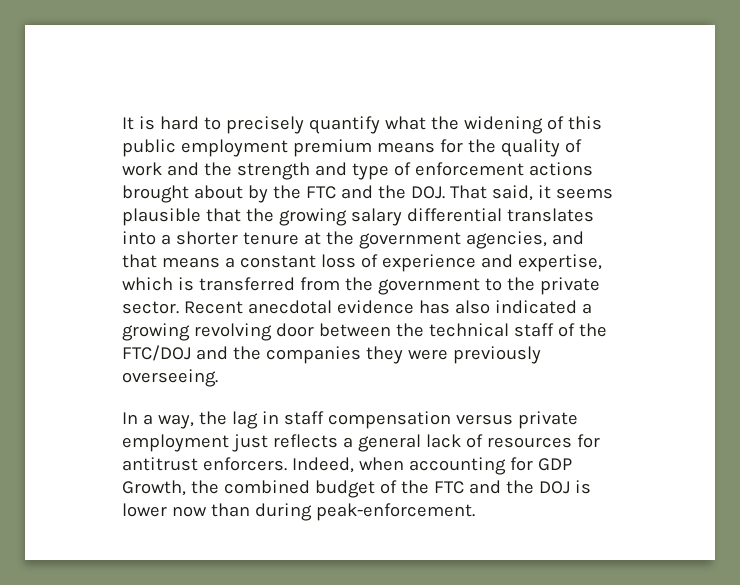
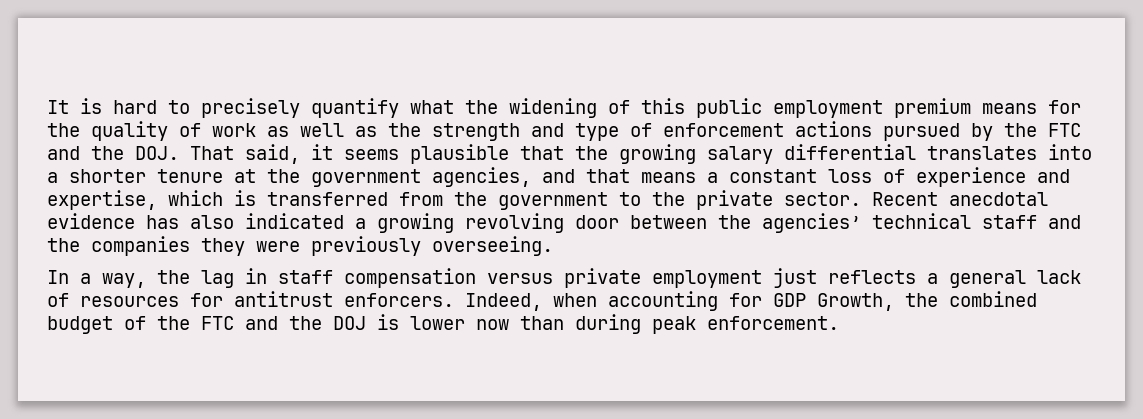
- It is hard to precisely quantify what the widening of this public employment premium means for the quality of work and the strength and type of enforcement actions brought about by the FTC and the DOJ. That said, it seems plausible that the growing salary differential translates into a shorter tenure at the government agencies, and that means a constant loss of experience and expertise, which is transferred from the government to the private sector.
+ It is hard to precisely quantify what the widening of this public employment premium means for the quality of work as well as the strength and type of enforcement actions pursued by the FTC and the DOJ. That said, it seems plausible that the growing salary differential translates into a shorter tenure at the government agencies, and that means a constant loss of experience and expertise, which is transferred from the government to the private sector.
- Recent anecdotal evidence has also indicated a growing revolving door between the technical staff of the FTC/DOJ and the companies they were previously overseeing.
+ Recent anecdotal evidence has also indicated a growing revolving door between the agencies’ technical staff and the companies they were previously overseeing.
- Indeed, when accounting for GDP Growth, the combined budget of the FTC and the DOJ is lower now than during peak-enforcement.
+ Indeed, when accounting for GDP Growth, the combined budget of the FTC and the DOJ is lower now than during peak enforcement.

